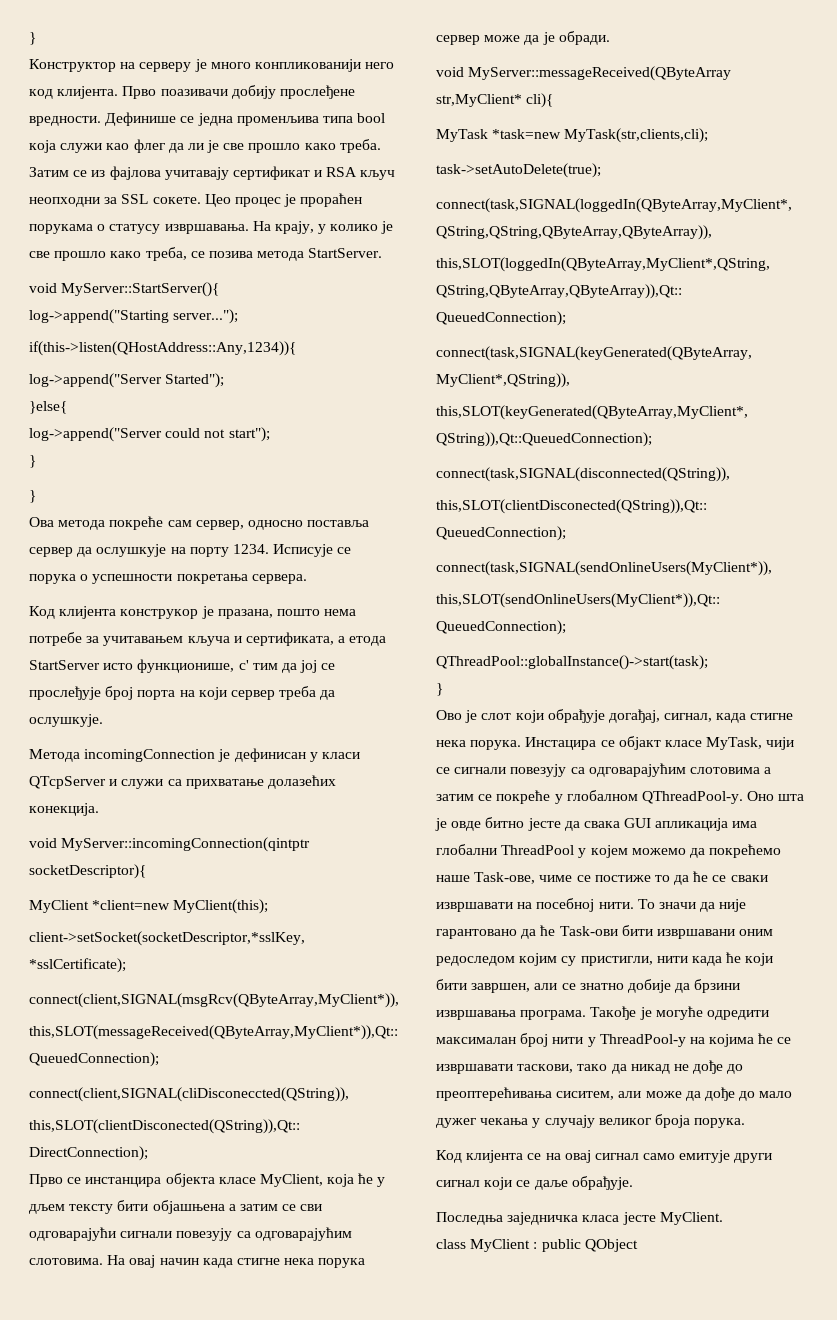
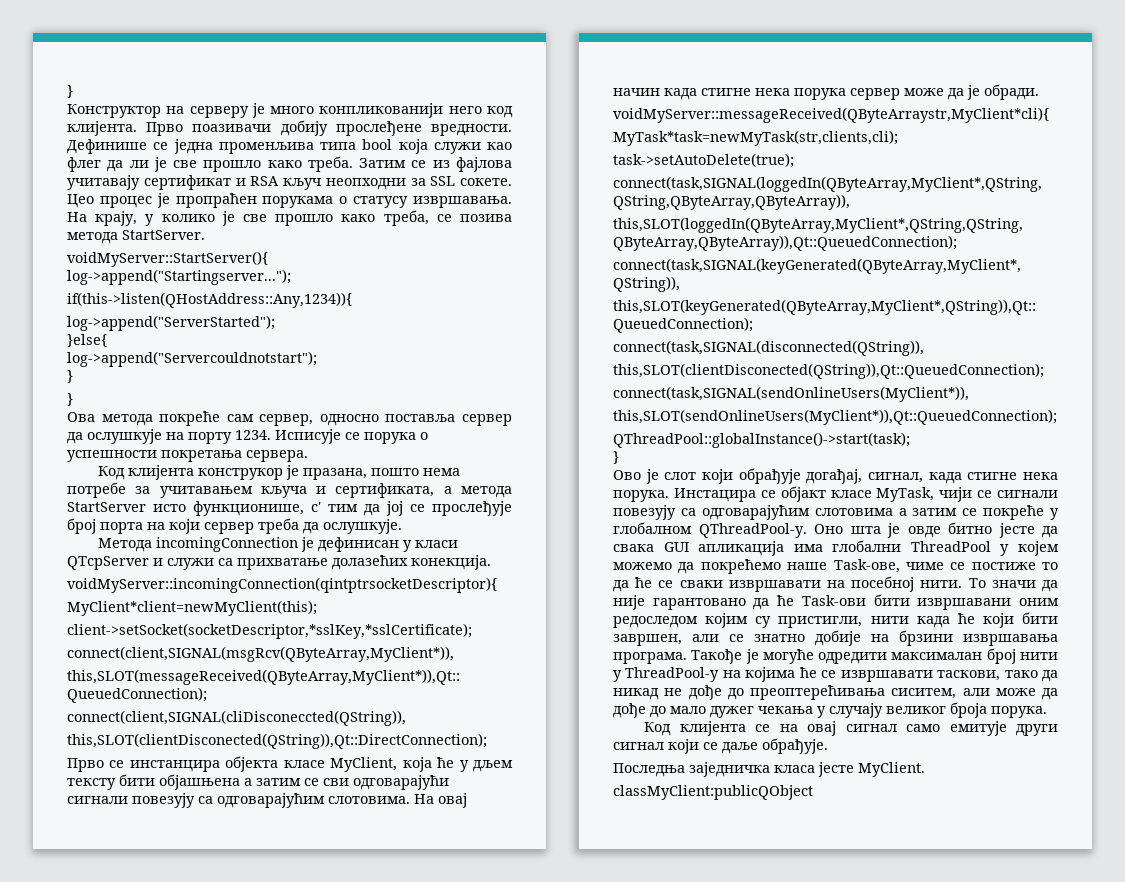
- Цео процес је прораћен порукама о статусу извршавања.
+ Цео процес је пропраћен порукама о статусу извршавања.
- void MyServer::StartServer(){
- log->append("Starting server...");
+ voidMyServer::StartServer(){
+ log->append("Startingserver...");
- log->append("Server Started");
+ log->append("ServerStarted");
- log->append("Server could not start");
+ log->append("Servercouldnotstart");
- Код клијента конструкор је празана, пошто нема потребе за учитавањем кључа и сертификата, а етода StartServer исто функционише, с' тим да јој се прослеђује број порта на који сервер треба да ослушкује.
+ Код клијента конструкор је празана, пошто нема потребе за учитавањем кључа и сертификата, а метода StartServer исто функционише, с' тим да јој се прослеђује број порта на који сервер треба да ослушкује.
- void MyServer::incomingConnection(qintptr socketDescriptor){
- MyClient *client=new MyClient(this);
+ voidMyServer::incomingConnection(qintptrsocketDescriptor){
+ MyClient*client=newMyClient(this);
- void MyServer::messageReceived(QByteArray str,MyClient* cli){
- MyTask *task=new MyTask(str,clients,cli);
+ voidMyServer::messageReceived(QByteArraystr,MyClient*cli){
+ MyTask*task=newMyTask(str,clients,cli);
- То значи да није гарантовано да ће Task-ови бити извршавани оним редоследом којим су пристигли, нити када ће који бити завршен, али се знатно добије да брзини извршавања програма.
+ То значи да није гарантовано да ће Task-ови бити извршавани оним редоследом којим су пристигли, нити када ће који бити завршен, али се знатно добије на брзини извршавања програма.
- class MyClient : public QObject
+ classMyClient:publicQObject

